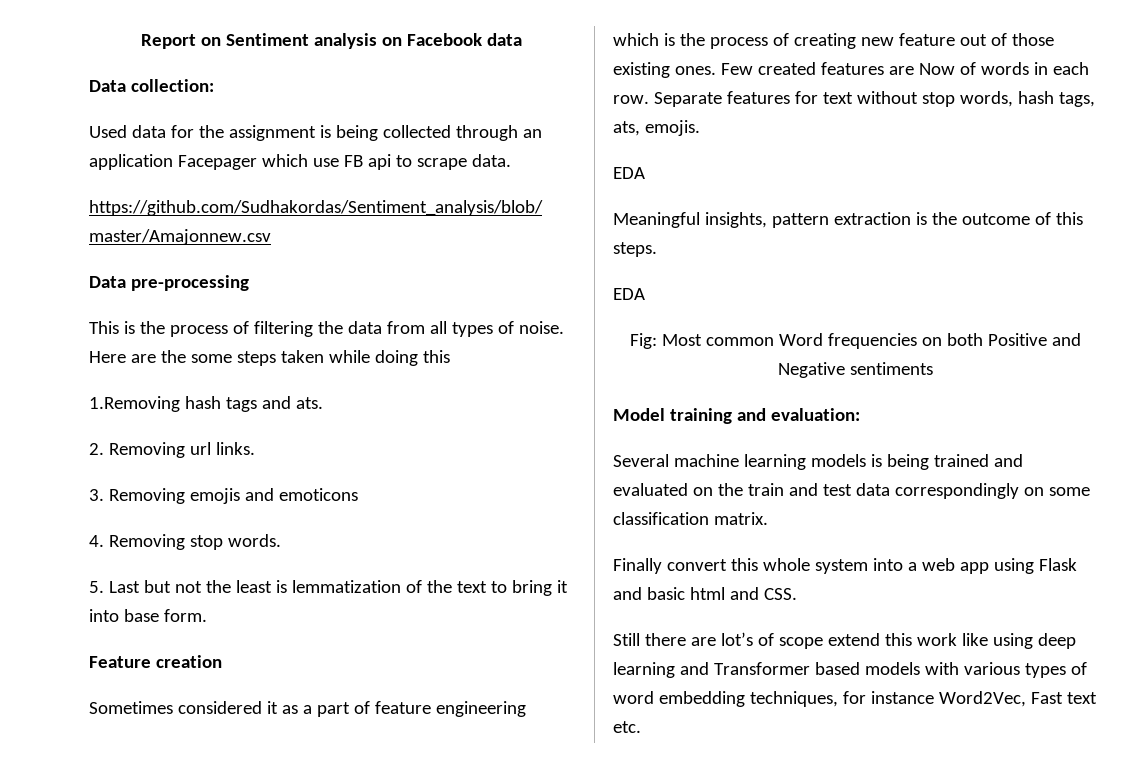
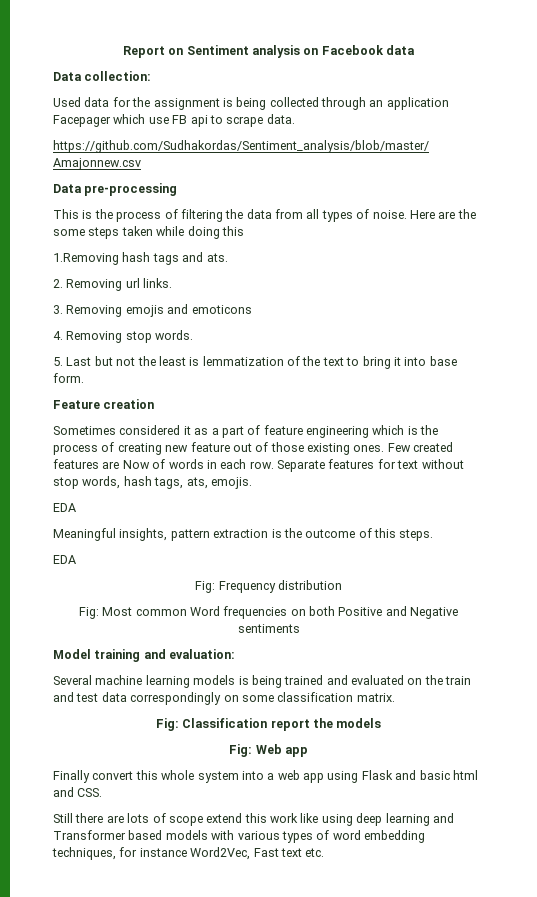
+ Fig: Frequency distribution
+ Fig: Classification report the models
+ Fig: Web app
- Still there are lot’s of scope extend this work like using deep learning and Transformer based models with various types of word embedding techniques, for instance Word2Vec, Fast text etc.
+ Still there are lots of scope extend this work like using deep learning and Transformer based models with various types of word embedding techniques, for instance Word2Vec, Fast text etc.

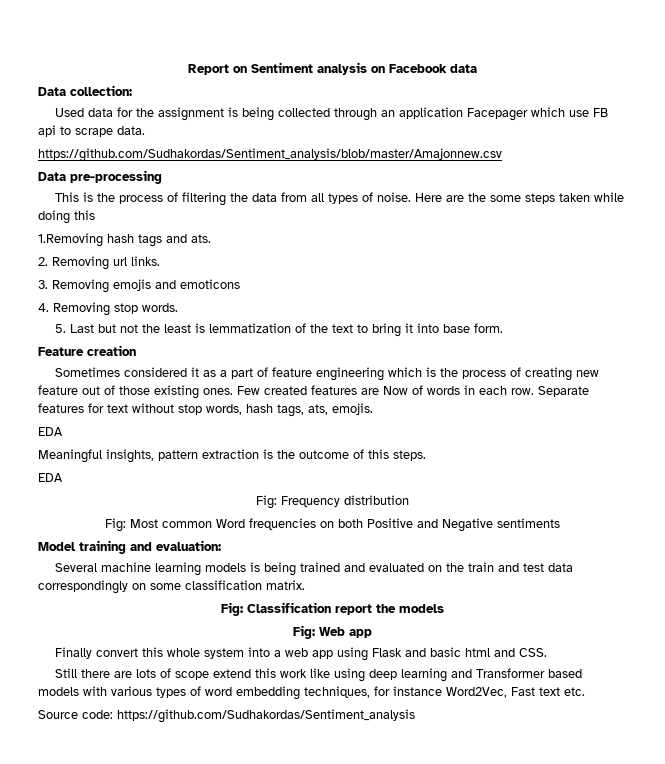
+ Source code: https://github.com/Sudhakordas/Sentiment_analysis

